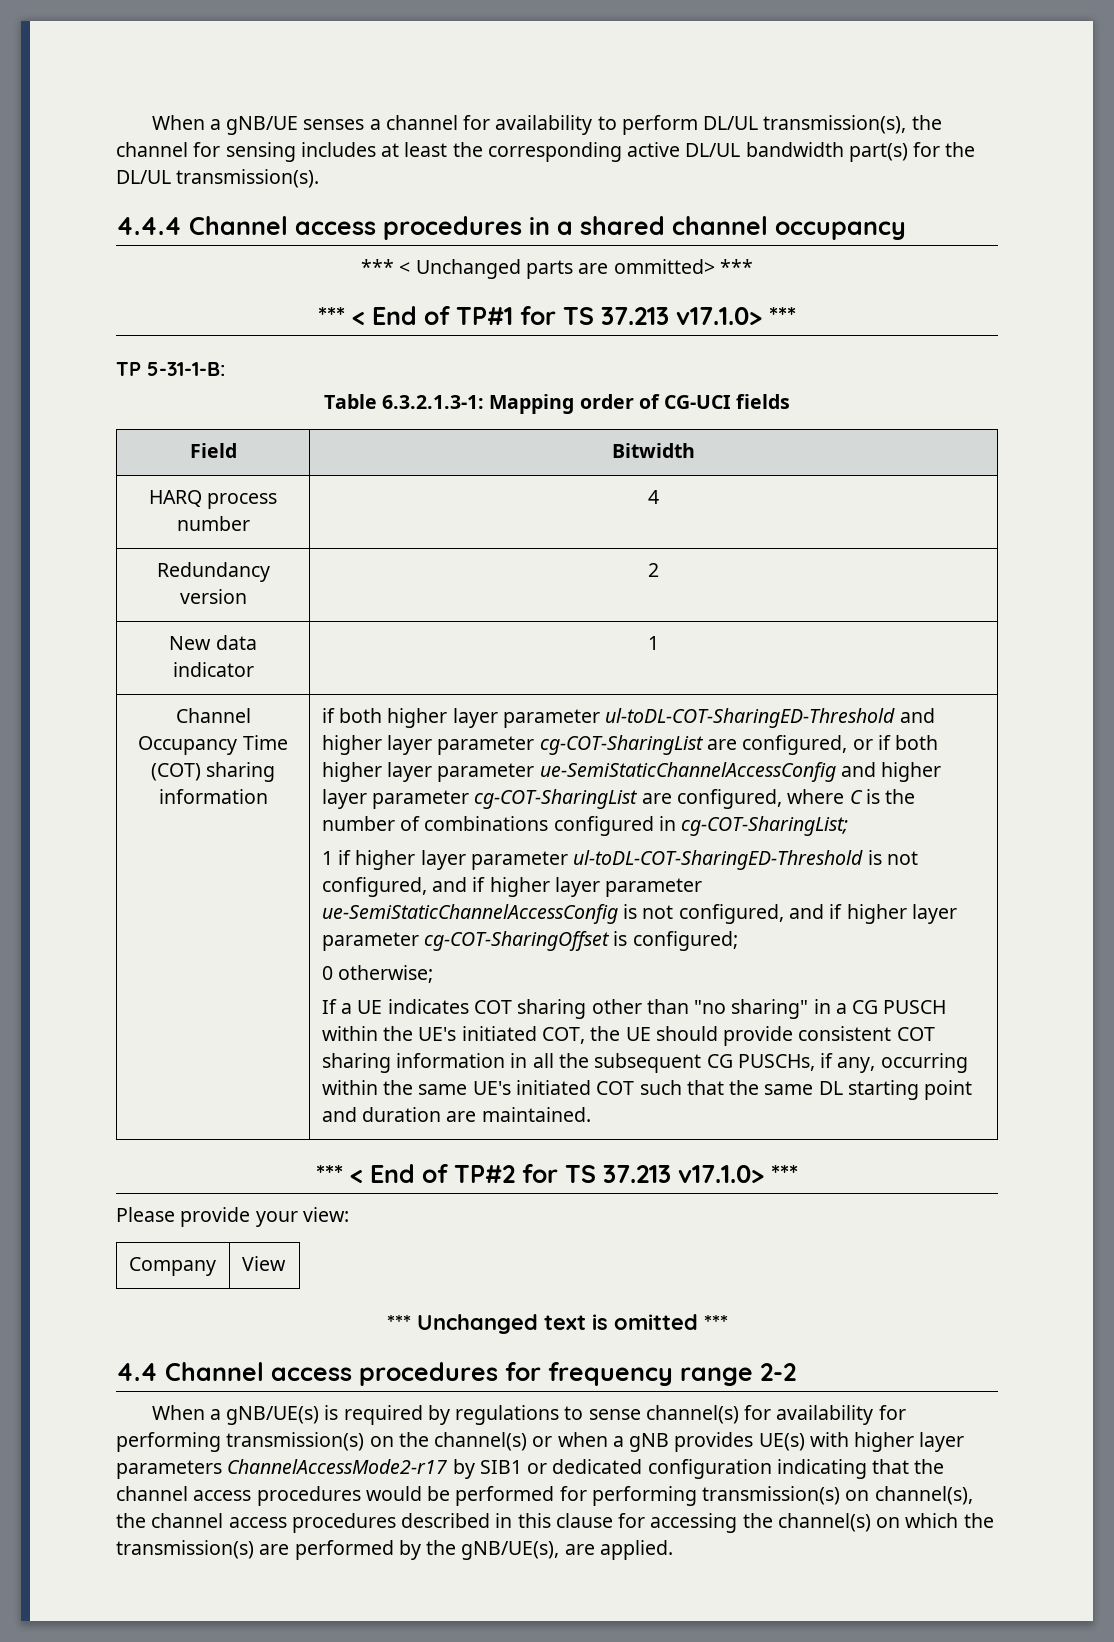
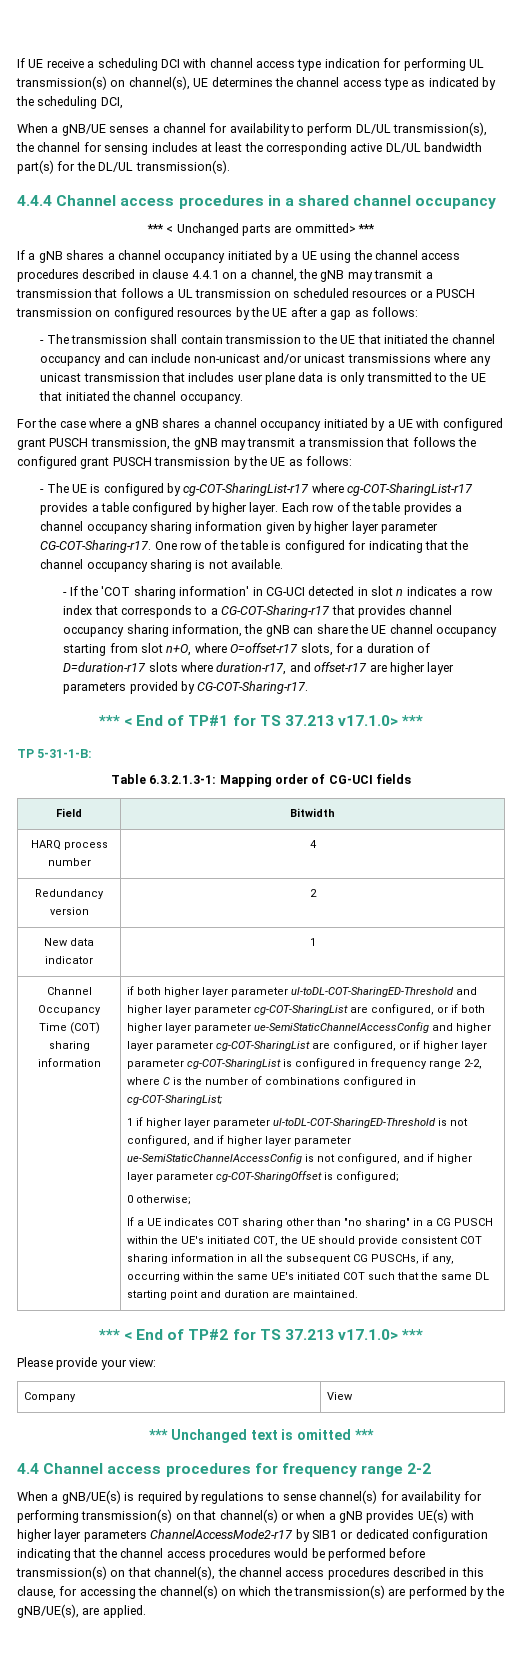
+ If UE receive a scheduling DCI with channel access type indication for performing UL transmission(s) on channel(s), UE determines the channel access type as indicated by the scheduling DCI,
+ If a gNB shares a channel occupancy initiated by a UE using the channel access procedures described in clause 4.4.1 on a channel, the gNB may transmit a transmission that follows a UL transmission on scheduled resources or a PUSCH transmission on configured resources by the UE after a gap as follows:
+ - The transmission shall contain transmission to the UE that initiated the channel occupancy and can include non-unicast and/or unicast transmissions where any unicast transmission that includes user plane data is only transmitted to the UE that initiated the channel occupancy.
+ For the case where a gNB shares a channel occupancy initiated by a UE with configured grant PUSCH transmission, the gNB may transmit a transmission that follows the configured grant PUSCH transmission by the UE as follows:
+ - The UE is configured by cg-COT-SharingList-r17 where cg-COT-SharingList-r17 provides a table configured by higher layer. Each row of the table provides a channel occupancy sharing information given by higher layer parameter CG-COT-Sharing-r17. One row of the table is configured for indicating that the channel occupancy sharing is not available.
+ - If the 'COT sharing information' in CG-UCI detected in slot n indicates a row index that corresponds to a CG-COT-Sharing-r17 that provides channel occupancy sharing information, the gNB can share the UE channel occupancy starting from slot n+O, where O=offset-r17 slots, for a duration of D=duration-r17 slots where duration-r17, and offset-r17 are higher layer parameters provided by CG-COT-Sharing-r17.
- if both higher layer parameter ul-toDL-COT-SharingED-Threshold and higher layer parameter cg-COT-SharingList are configured, or if both higher layer parameter ue-SemiStaticChannelAccessConfig and higher layer parameter cg-COT-SharingList are configured, where C is the number of combinations configured in cg-COT-SharingList;
+ if both higher layer parameter ul-toDL-COT-SharingED-Threshold and higher layer parameter cg-COT-SharingList are configured, or if both higher layer parameter ue-SemiStaticChannelAccessConfig and higher layer parameter cg-COT-SharingList are configured, or if higher layer parameter cg-COT-SharingList is configured in frequency range 2-2, where C is the number of combinations configured in cg-COT-SharingList;
- When a gNB/UE(s) is required by regulations to sense channel(s) for availability for performing transmission(s) on the channel(s) or when a gNB provides UE(s) with higher layer parameters ChannelAccessMode2-r17 by SIB1 or dedicated configuration indicating that the channel access procedures would be performed for performing transmission(s) on channel(s), the channel access procedures described in this clause for accessing the channel(s) on which the transmission(s) are performed by the gNB/UE(s), are applied.
+ When a gNB/UE(s) is required by regulations to sense channel(s) for availability for performing transmission(s) on that channel(s) or when a gNB provides UE(s) with higher layer parameters ChannelAccessMode2-r17 by SIB1 or dedicated configuration indicating that the channel access procedures would be performed before transmission(s) on that channel(s), the channel access procedures described in this clause, for accessing the channel(s) on which the transmission(s) are performed by the gNB/UE(s), are applied.

